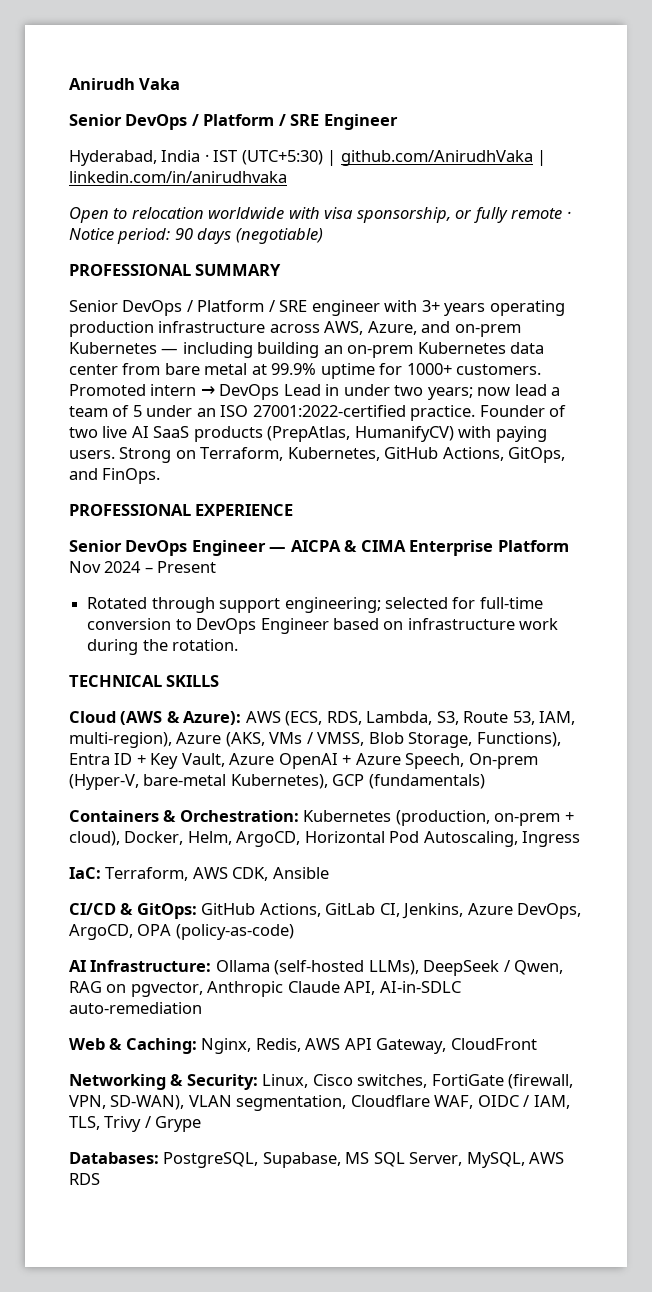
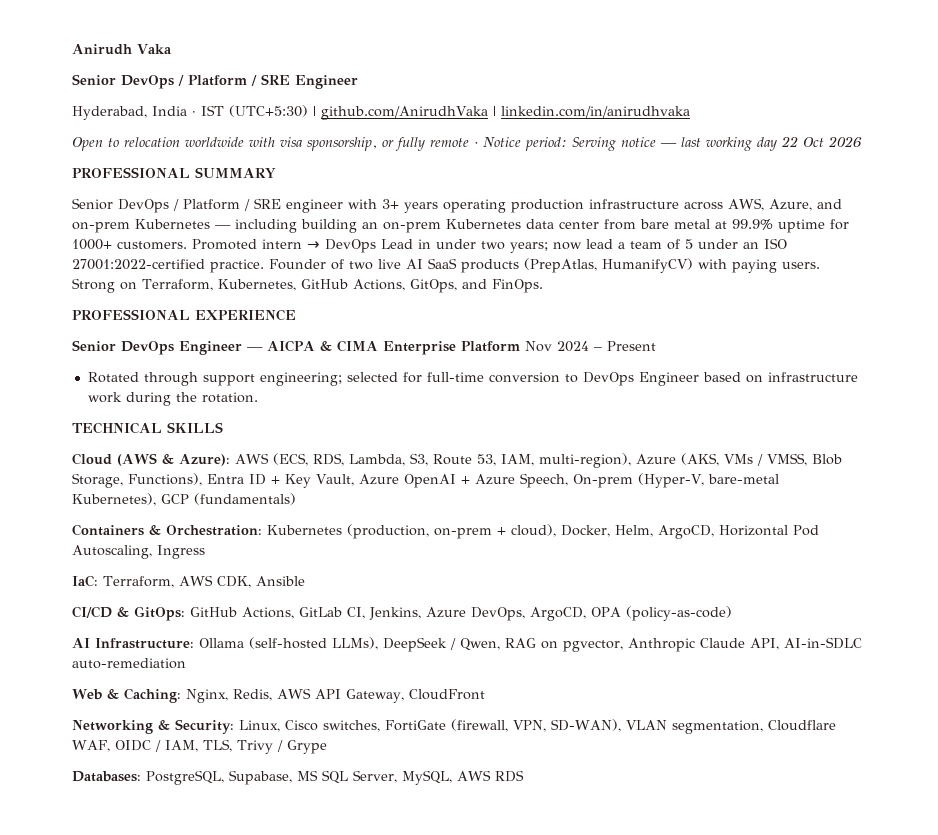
- Open to relocation worldwide with visa sponsorship, or fully remote · Notice period: 90 days (negotiable)
+ Open to relocation worldwide with visa sponsorship, or fully remote · Notice period: Serving notice — last working day 22 Oct 2026

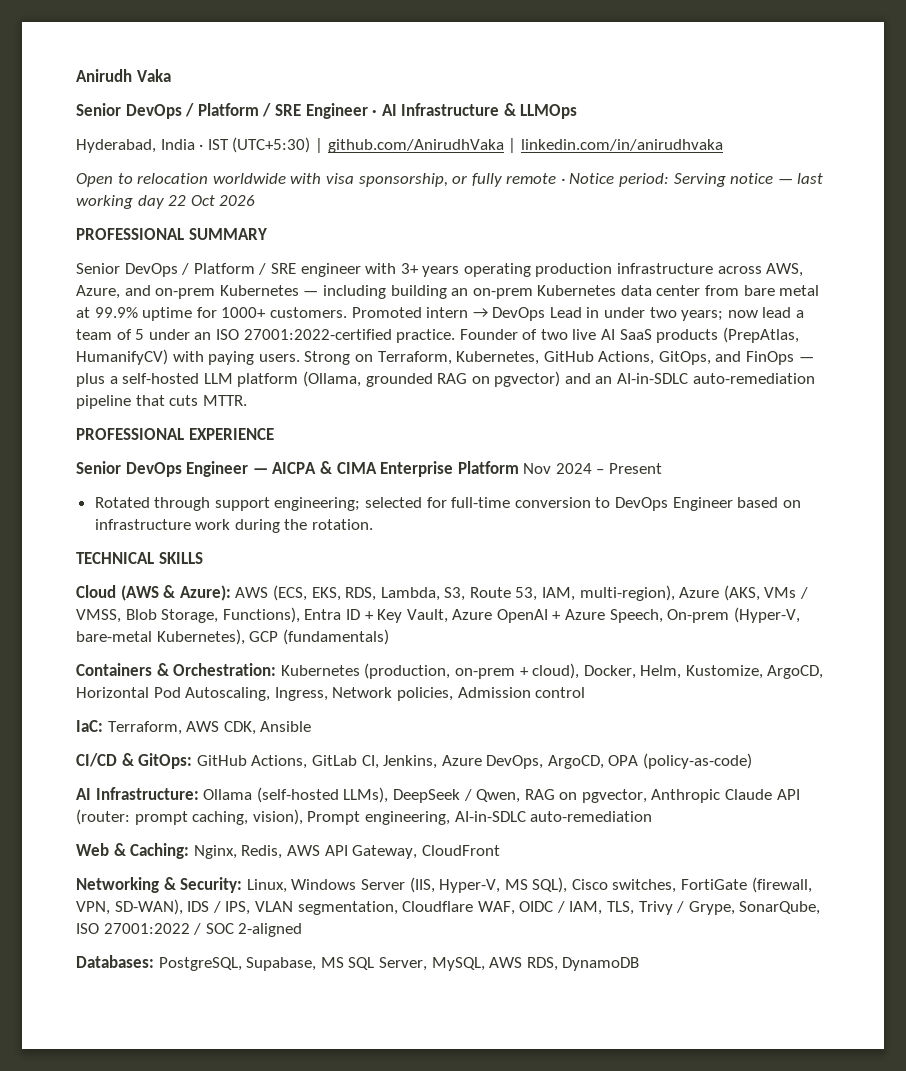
- Senior DevOps / Platform / SRE Engineer
+ Senior DevOps / Platform / SRE Engineer · AI Infrastructure & LLMOps
- Strong on Terraform, Kubernetes, GitHub Actions, GitOps, and FinOps.
+ Strong on Terraform, Kubernetes, GitHub Actions, GitOps, and FinOps — plus a self-hosted LLM platform (Ollama, grounded RAG on pgvector) and an AI-in-SDLC auto-remediation pipeline that cuts MTTR.
- Cloud (AWS & Azure): AWS (ECS, RDS, Lambda, S3, Route 53, IAM, multi-region), Azure (AKS, VMs / VMSS, Blob Storage, Functions), Entra ID + Key Vault, Azure OpenAI + Azure Speech, On-prem (Hyper-V, bare-metal Kubernetes), GCP (fundamentals)
+ Cloud (AWS & Azure): AWS (ECS, EKS, RDS, Lambda, S3, Route 53, IAM, multi-region), Azure (AKS, VMs / VMSS, Blob Storage, Functions), Entra ID + Key Vault, Azure OpenAI + Azure Speech, On-prem (Hyper-V, bare-metal Kubernetes), GCP (fundamentals)
- Containers & Orchestration: Kubernetes (production, on-prem + cloud), Docker, Helm, ArgoCD, Horizontal Pod Autoscaling, Ingress
+ Containers & Orchestration: Kubernetes (production, on-prem + cloud), Docker, Helm, Kustomize, ArgoCD, Horizontal Pod Autoscaling, Ingress, Network policies, Admission control
- AI Infrastructure: Ollama (self-hosted LLMs), DeepSeek / Qwen, RAG on pgvector, Anthropic Claude API, AI-in-SDLC auto-remediation
+ AI Infrastructure: Ollama (self-hosted LLMs), DeepSeek / Qwen, RAG on pgvector, Anthropic Claude API (router: prompt caching, vision), Prompt engineering, AI-in-SDLC auto-remediation
- Networking & Security: Linux, Cisco switches, FortiGate (firewall, VPN, SD-WAN), VLAN segmentation, Cloudflare WAF, OIDC / IAM, TLS, Trivy / Grype
+ Networking & Security: Linux, Windows Server (IIS, Hyper-V, MS SQL), Cisco switches, FortiGate (firewall, VPN, SD-WAN), IDS / IPS, VLAN segmentation, Cloudflare WAF, OIDC / IAM, TLS, Trivy / Grype, SonarQube, ISO 27001:2022 / SOC 2-aligned
- Databases: PostgreSQL, Supabase, MS SQL Server, MySQL, AWS RDS
+ Databases: PostgreSQL, Supabase, MS SQL Server, MySQL, AWS RDS, DynamoDB

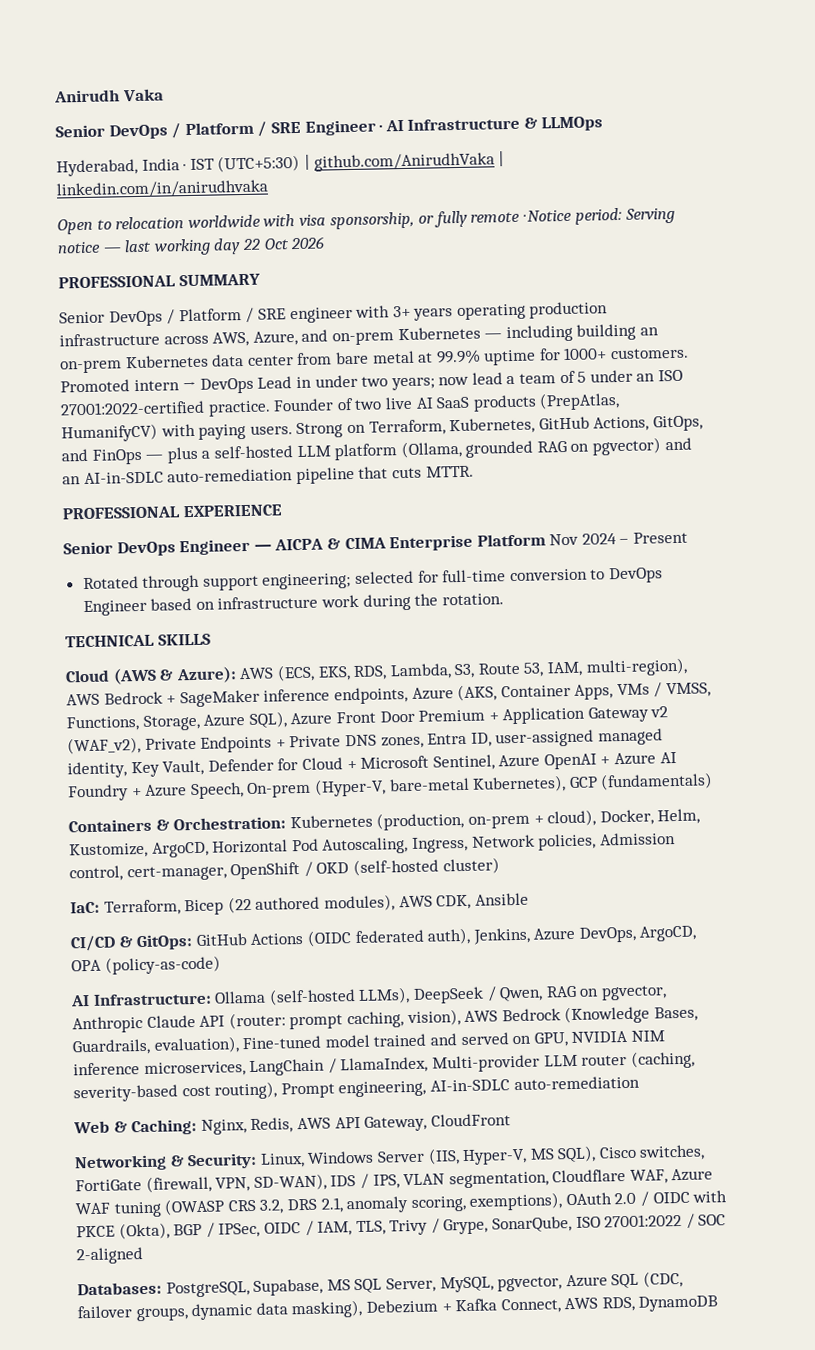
- Cloud (AWS & Azure): AWS (ECS, EKS, RDS, Lambda, S3, Route 53, IAM, multi-region), Azure (AKS, VMs / VMSS, Blob Storage, Functions), Entra ID + Key Vault, Azure OpenAI + Azure Speech, On-prem (Hyper-V, bare-metal Kubernetes), GCP (fundamentals)
+ Cloud (AWS & Azure): AWS (ECS, EKS, RDS, Lambda, S3, Route 53, IAM, multi-region), AWS Bedrock + SageMaker inference endpoints, Azure (AKS, Container Apps, VMs / VMSS, Functions, Storage, Azure SQL), Azure Front Door Premium + Application Gateway v2 (WAF_v2), Private Endpoints + Private DNS zones, Entra ID, user-assigned managed identity, Key Vault, Defender for Cloud + Microsoft Sentinel, Azure OpenAI + Azure AI Foundry + Azure Speech, On-prem (Hyper-V, bare-metal Kubernetes), GCP (fundamentals)
- Containers & Orchestration: Kubernetes (production, on-prem + cloud), Docker, Helm, Kustomize, ArgoCD, Horizontal Pod Autoscaling, Ingress, Network policies, Admission control
- IaC: Terraform, AWS CDK, Ansible
+ Containers & Orchestration: Kubernetes (production, on-prem + cloud), Docker, Helm, Kustomize, ArgoCD, Horizontal Pod Autoscaling, Ingress, Network policies, Admission control, cert-manager, OpenShift / OKD (self-hosted cluster)
+ IaC: Terraform, Bicep (22 authored modules), AWS CDK, Ansible
- CI/CD & GitOps: GitHub Actions, GitLab CI, Jenkins, Azure DevOps, ArgoCD, OPA (policy-as-code)
+ CI/CD & GitOps: GitHub Actions (OIDC federated auth), Jenkins, Azure DevOps, ArgoCD, OPA (policy-as-code)
- AI Infrastructure: Ollama (self-hosted LLMs), DeepSeek / Qwen, RAG on pgvector, Anthropic Claude API (router: prompt caching, vision), Prompt engineering, AI-in-SDLC auto-remediation
+ AI Infrastructure: Ollama (self-hosted LLMs), DeepSeek / Qwen, RAG on pgvector, Anthropic Claude API (router: prompt caching, vision), AWS Bedrock (Knowledge Bases, Guardrails, evaluation), Fine-tuned model trained and served on GPU, NVIDIA NIM inference microservices, LangChain / LlamaIndex, Multi-provider LLM router (caching, severity-based cost routing), Prompt engineering, AI-in-SDLC auto-remediation
- Networking & Security: Linux, Windows Server (IIS, Hyper-V, MS SQL), Cisco switches, FortiGate (firewall, VPN, SD-WAN), IDS / IPS, VLAN segmentation, Cloudflare WAF, OIDC / IAM, TLS, Trivy / Grype, SonarQube, ISO 27001:2022 / SOC 2-aligned
+ Networking & Security: Linux, Windows Server (IIS, Hyper-V, MS SQL), Cisco switches, FortiGate (firewall, VPN, SD-WAN), IDS / IPS, VLAN segmentation, Cloudflare WAF, Azure WAF tuning (OWASP CRS 3.2, DRS 2.1, anomaly scoring, exemptions), OAuth 2.0 / OIDC with PKCE (Okta), BGP / IPSec, OIDC / IAM, TLS, Trivy / Grype, SonarQube, ISO 27001:2022 / SOC 2-aligned
- Databases: PostgreSQL, Supabase, MS SQL Server, MySQL, AWS RDS, DynamoDB
+ Databases: PostgreSQL, Supabase, MS SQL Server, MySQL, pgvector, Azure SQL (CDC, failover groups, dynamic data masking), Debezium + Kafka Connect, AWS RDS, DynamoDB

